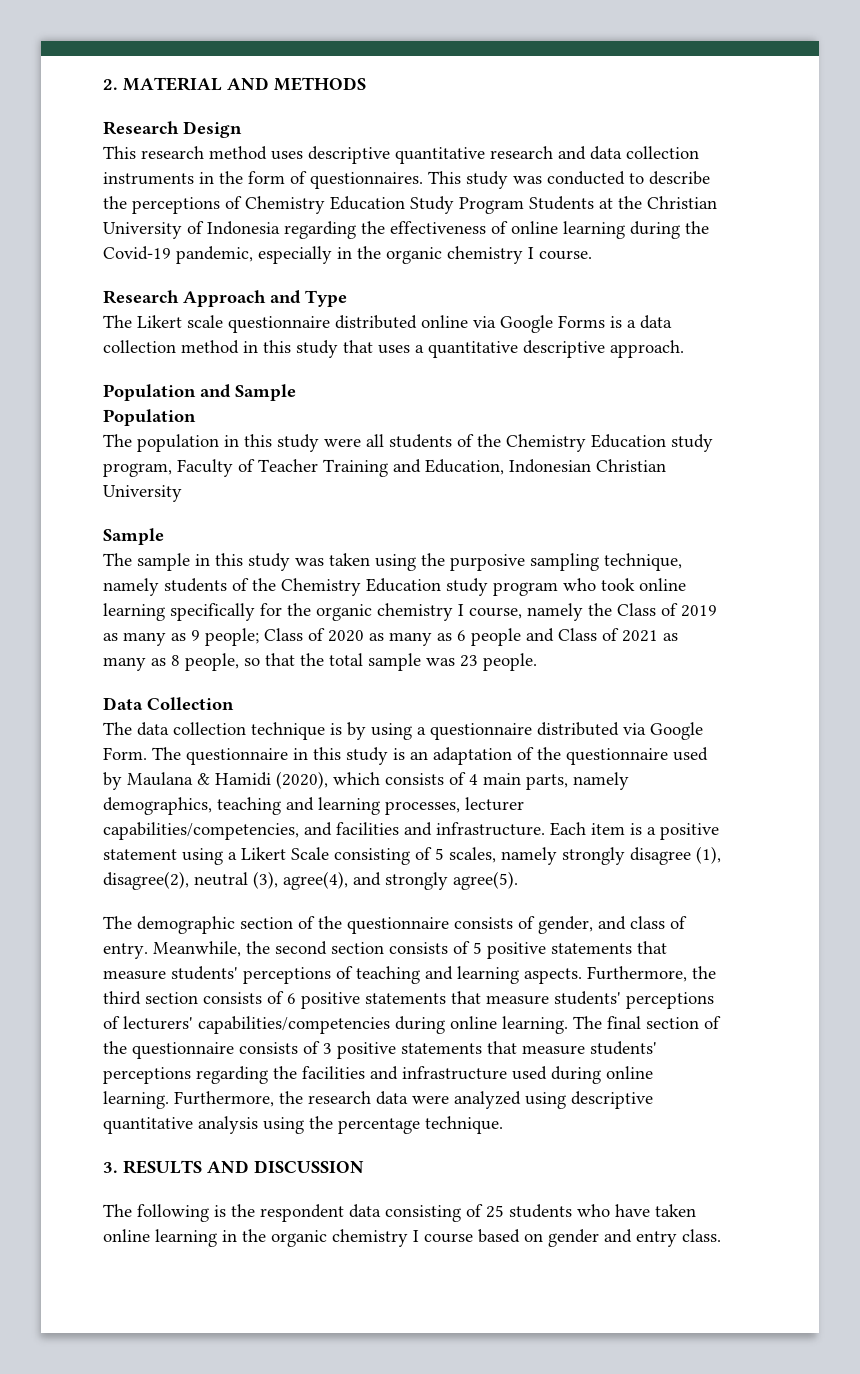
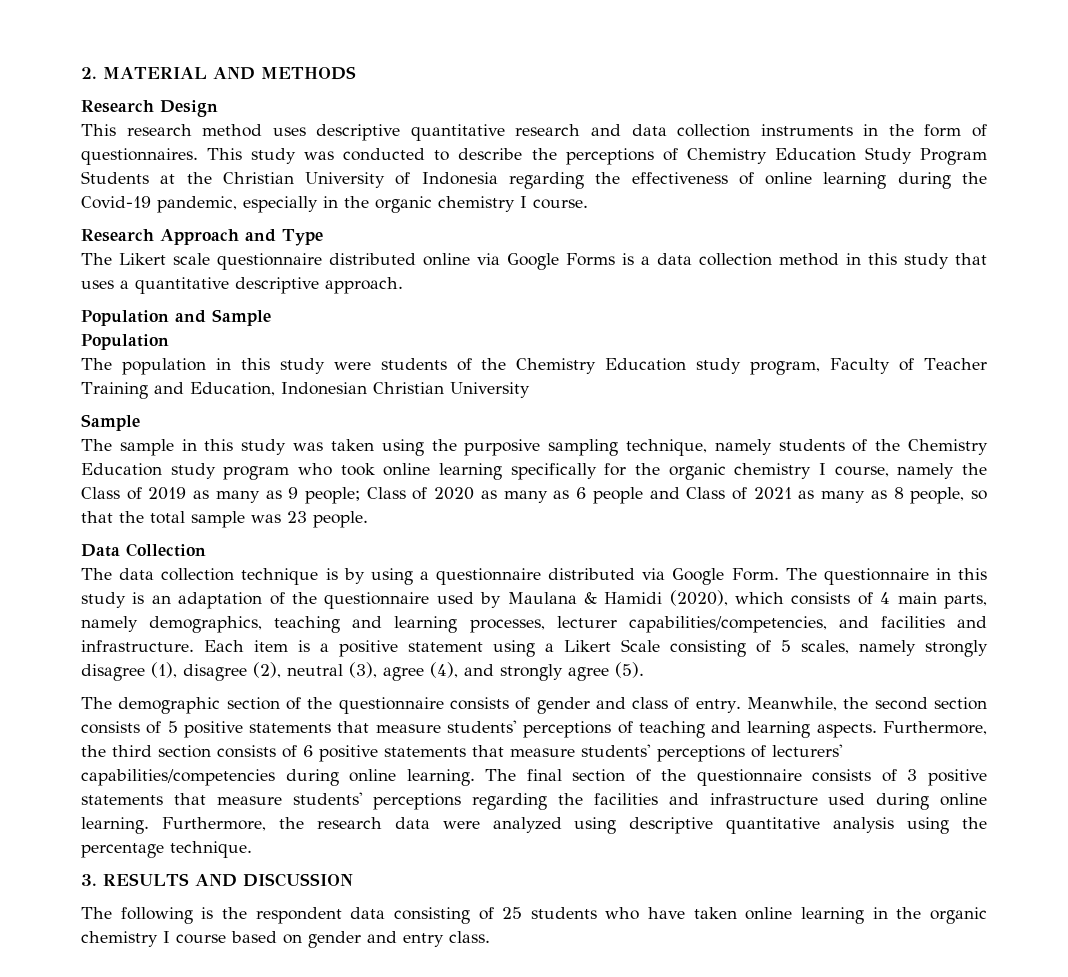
- The population in this study were all students of the Chemistry Education study program, Faculty of Teacher Training and Education, Indonesian Christian University
+ The population in this study were students of the Chemistry Education study program, Faculty of Teacher Training and Education, Indonesian Christian University
- Each item is a positive statement using a Likert Scale consisting of 5 scales, namely strongly disagree (1), disagree(2), neutral (3), agree(4), and strongly agree(5).
+ Each item is a positive statement using a Likert Scale consisting of 5 scales, namely strongly disagree (1), disagree (2), neutral (3), agree (4), and strongly agree (5).
- The demographic section of the questionnaire consists of gender, and class of entry.
+ The demographic section of the questionnaire consists of gender and class of entry.

